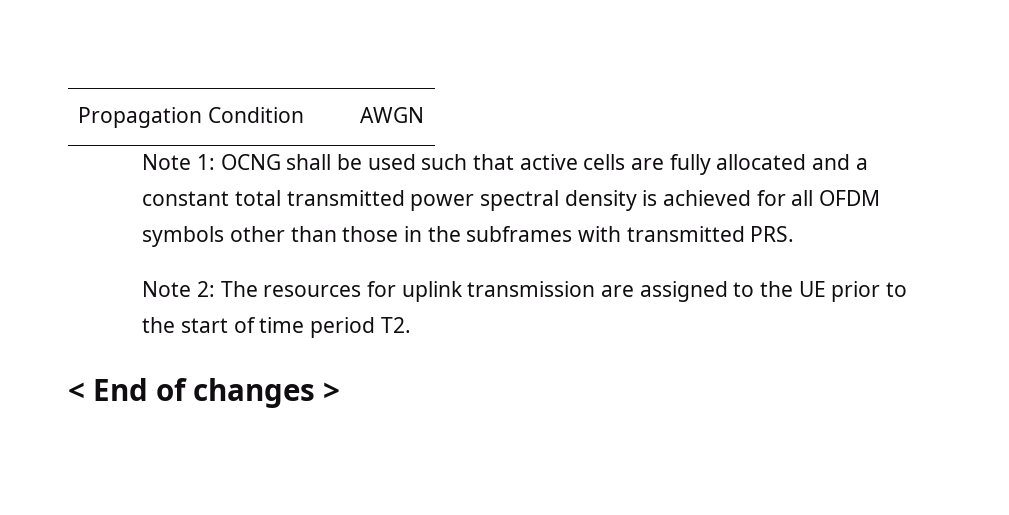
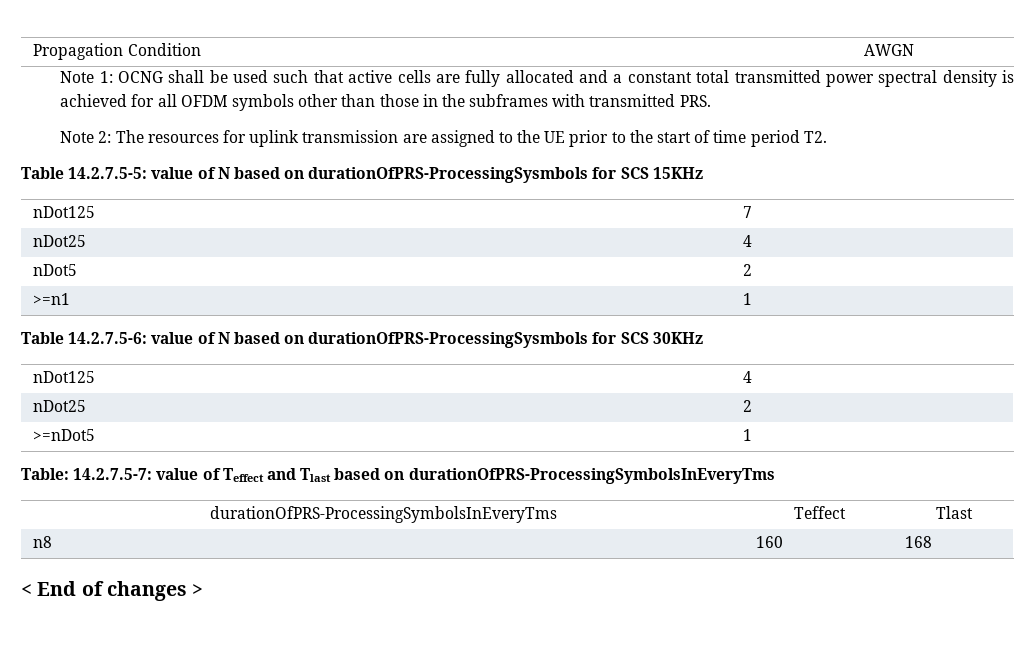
+ Table 14.2.7.5-5: value of N based on durationOfPRS-ProcessingSysmbols for SCS 15KHz
+ nDot125 | 7
+ nDot25 | 4
+ nDot5 | 2
+ >=n1 | 1
+ Table 14.2.7.5-6: value of N based on durationOfPRS-ProcessingSysmbols for SCS 30KHz
+ nDot125 | 4
+ nDot25 | 2
+ >=nDot5 | 1
+ Table: 14.2.7.5-7: value of Teffect and Tlast based on durationOfPRS-ProcessingSymbolsInEveryTms
+ durationOfPRS-ProcessingSymbolsInEveryTms | Teffect | Tlast
+ n8 | 160 | 168

